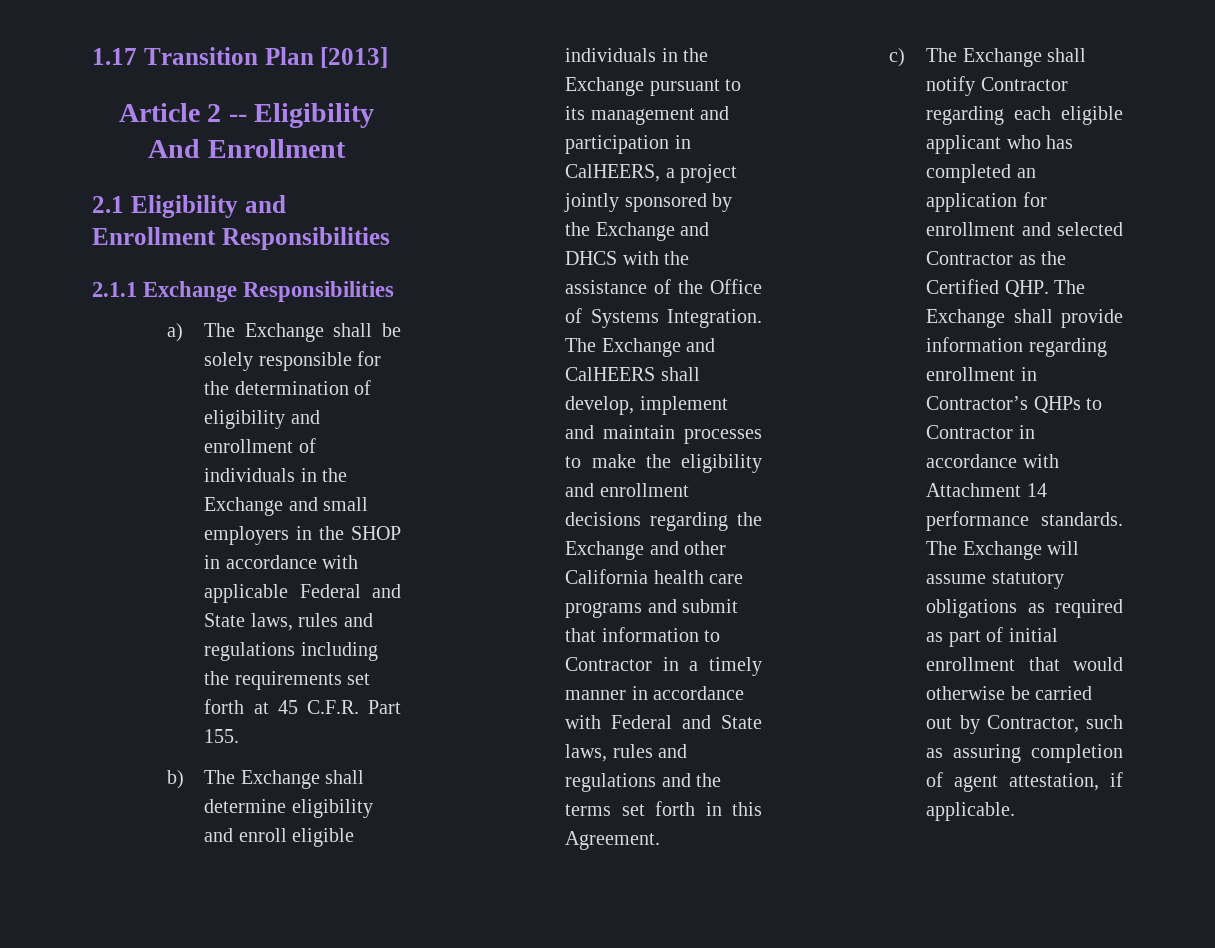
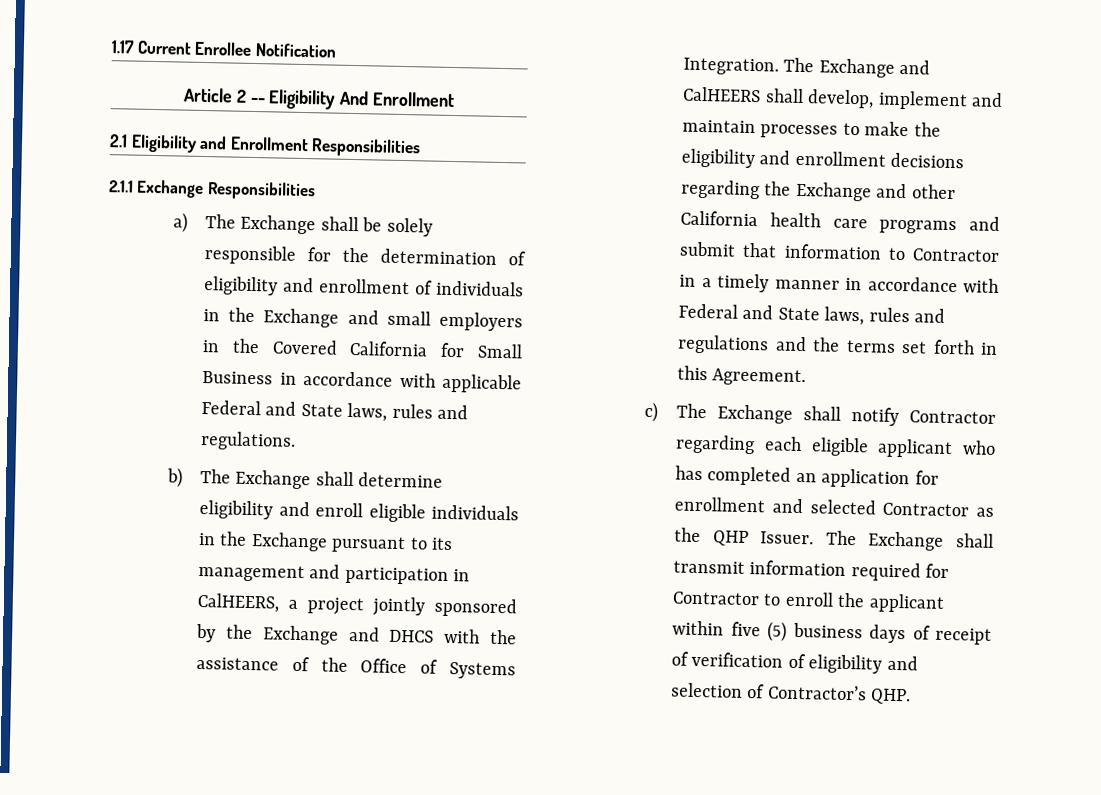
- 1.17 Transition Plan [2013]
+ 1.17 Current Enrollee Notification
- a) The Exchange shall be solely responsible for the determination of eligibility and enrollment of individuals in the Exchange and small employers in the SHOP in accordance with applicable Federal and State laws, rules and regulations including the requirements set forth at 45 C.F.R. Part 155.
+ a) The Exchange shall be solely responsible for the determination of eligibility and enrollment of individuals in the Exchange and small employers in the Covered California for Small Business in accordance with applicable Federal and State laws, rules and regulations.
- c) The Exchange shall notify Contractor regarding each eligible applicant who has completed an application for enrollment and selected Contractor as the Certified QHP. The Exchange shall provide information regarding enrollment in Contractor’s QHPs to Contractor in accordance with Attachment 14 performance standards. The Exchange will assume statutory obligations as required as part of initial enrollment that would otherwise be carried out by Contractor, such as assuring completion of agent attestation, if applicable.
+ c) The Exchange shall notify Contractor regarding each eligible applicant who has completed an application for enrollment and selected Contractor as the QHP Issuer. The Exchange shall transmit information required for Contractor to enroll the applicant within five (5) business days of receipt of verification of eligibility and selection of Contractor’s QHP.

